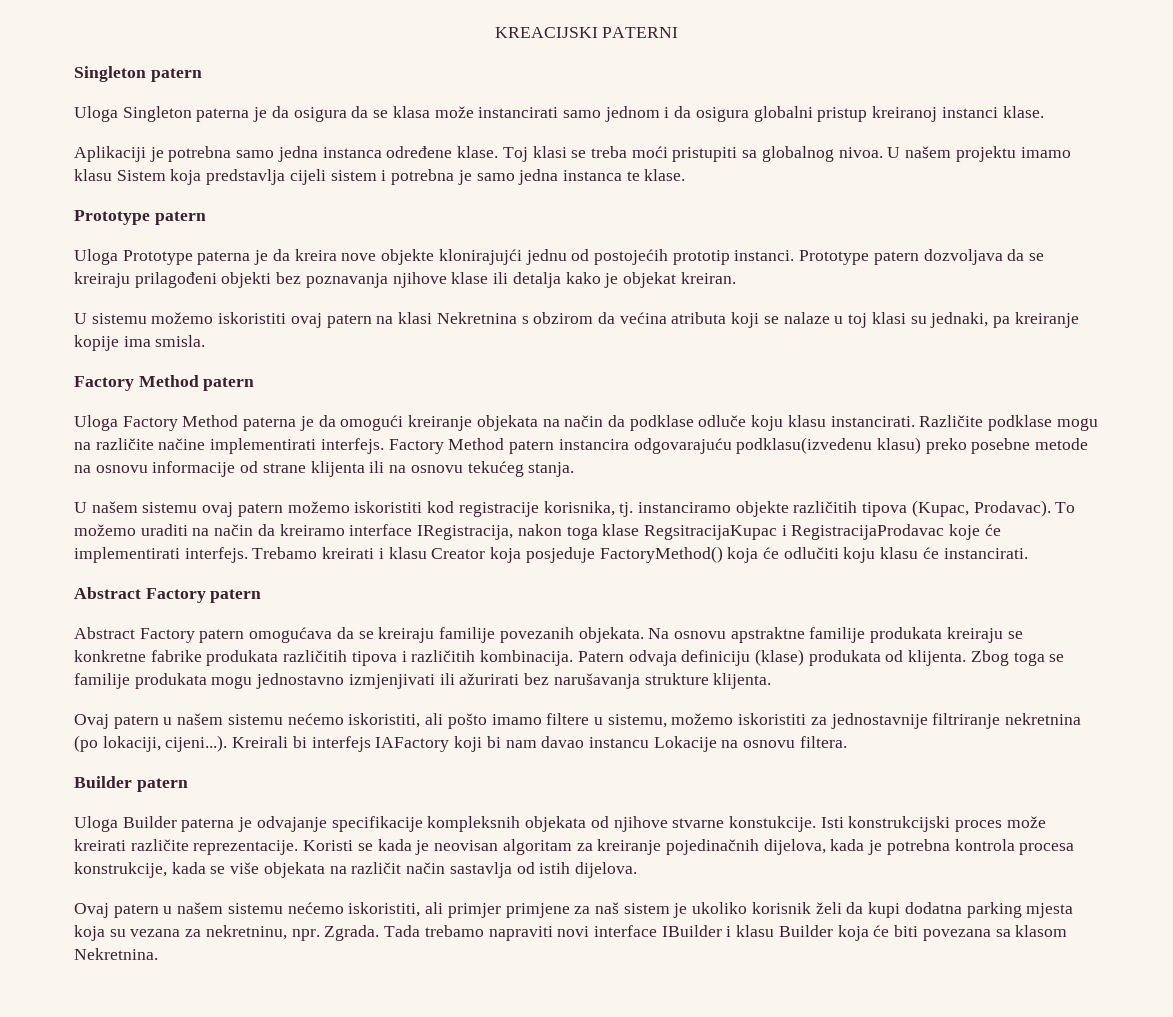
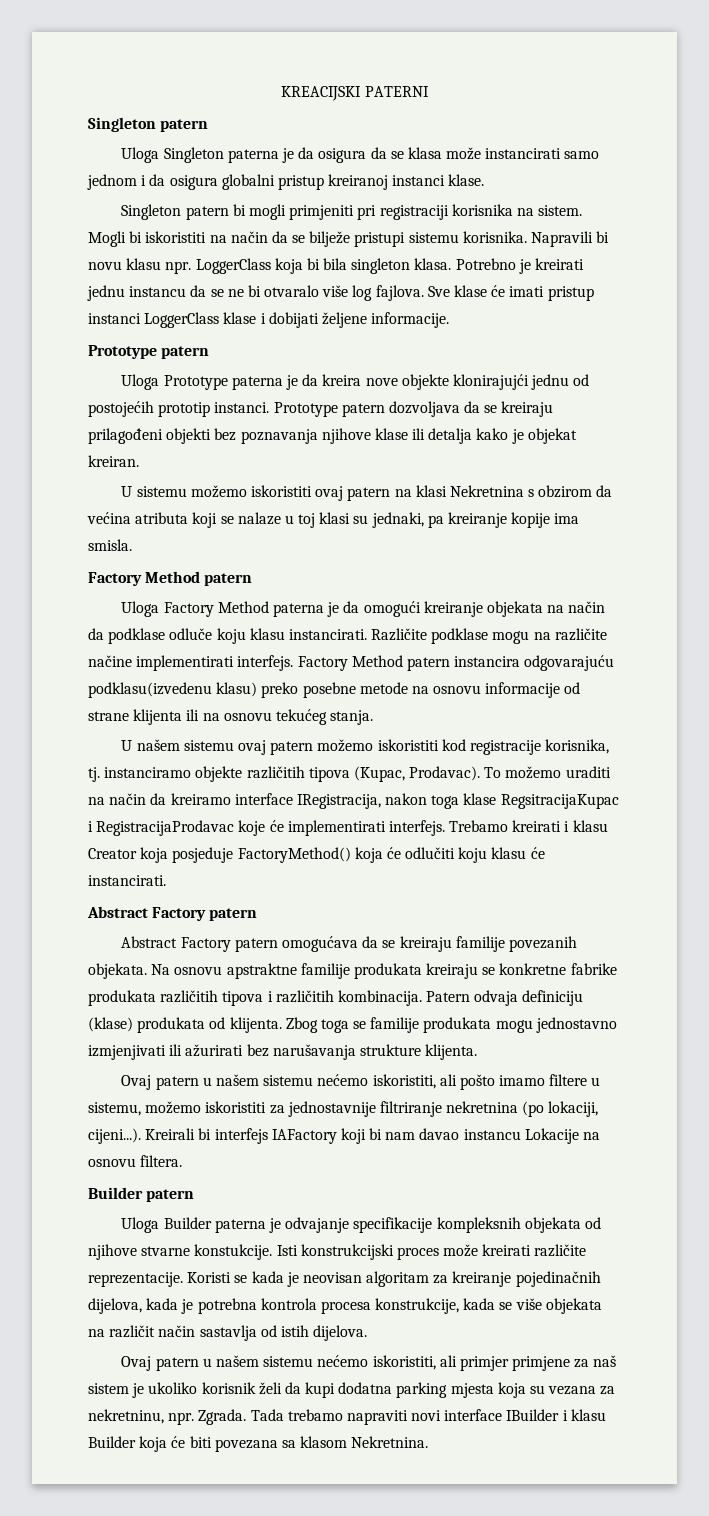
- Aplikaciji je potrebna samo jedna instanca određene klase. Toj klasi se treba moći pristupiti sa globalnog nivoa. U našem projektu imamo klasu Sistem koja predstavlja cijeli sistem i potrebna je samo jedna instanca te klase.
+ Singleton patern bi mogli primjeniti pri registraciji korisnika na sistem. Mogli bi iskoristiti na način da se bilježe pristupi sistemu korisnika. Napravili bi novu klasu npr. LoggerClass koja bi bila singleton klasa. Potrebno je kreirati jednu instancu da se ne bi otvaralo više log fajlova. Sve klase će imati pristup instanci LoggerClass klase i dobijati željene informacije.

